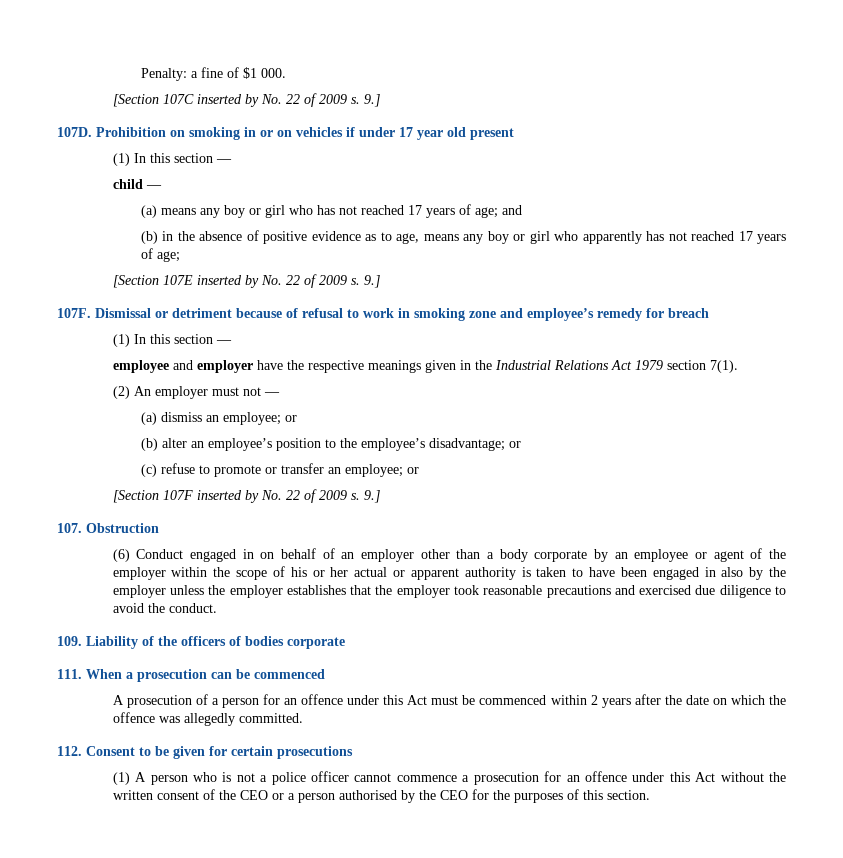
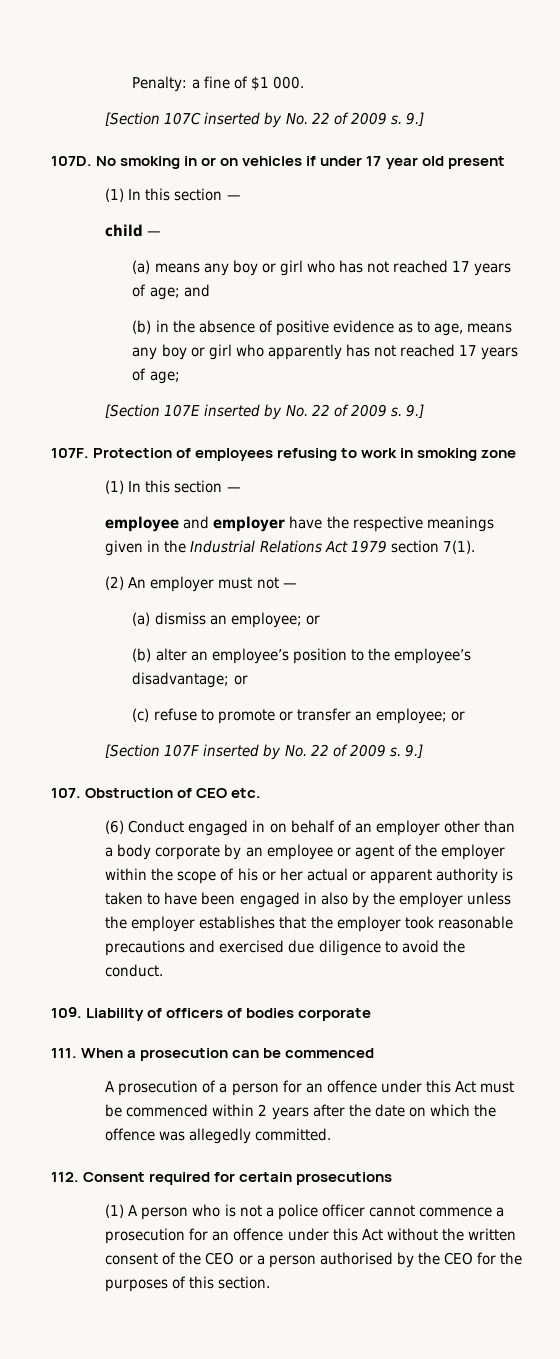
- Prohibition on smoking in or on vehicles if under 17 year old present
+ No smoking in or on vehicles if under 17 year old present
- Dismissal or detriment because of refusal to work in smoking zone and employee’s remedy for breach
+ Protection of employees refusing to work in smoking zone
- 107. Obstruction
+ 107. Obstruction of CEO etc.
- 109. Liability of the officers of bodies corporate
+ 109. Liability of officers of bodies corporate
- 112. Consent to be given for certain prosecutions
+ 112. Consent required for certain prosecutions

